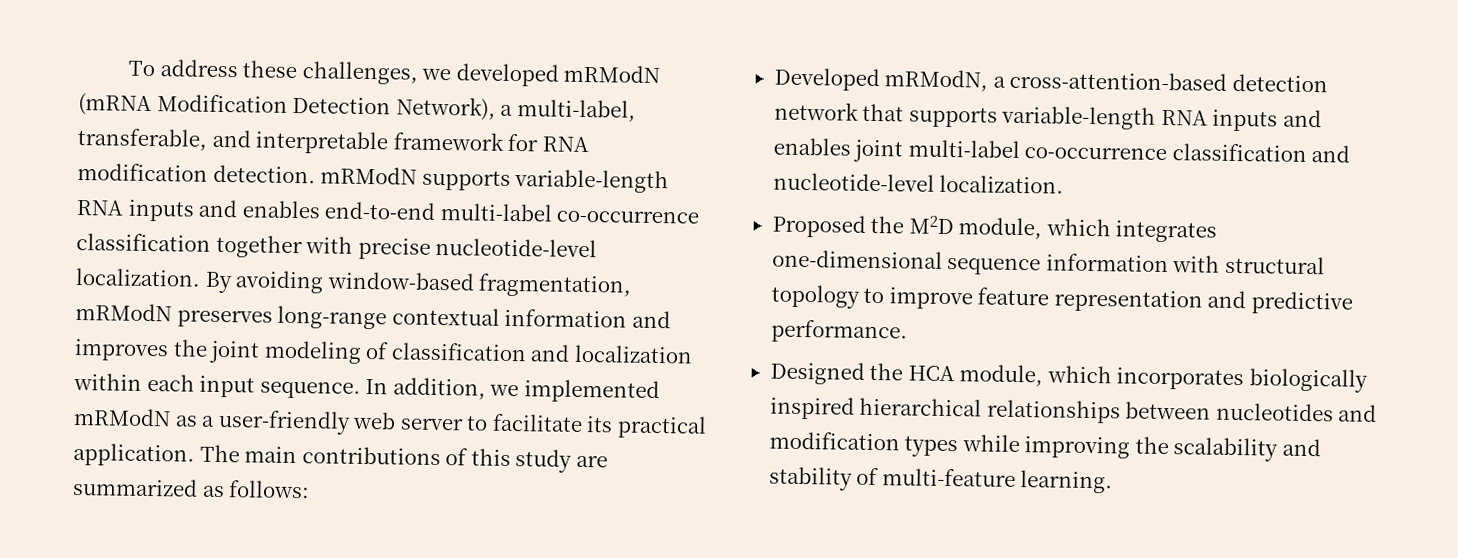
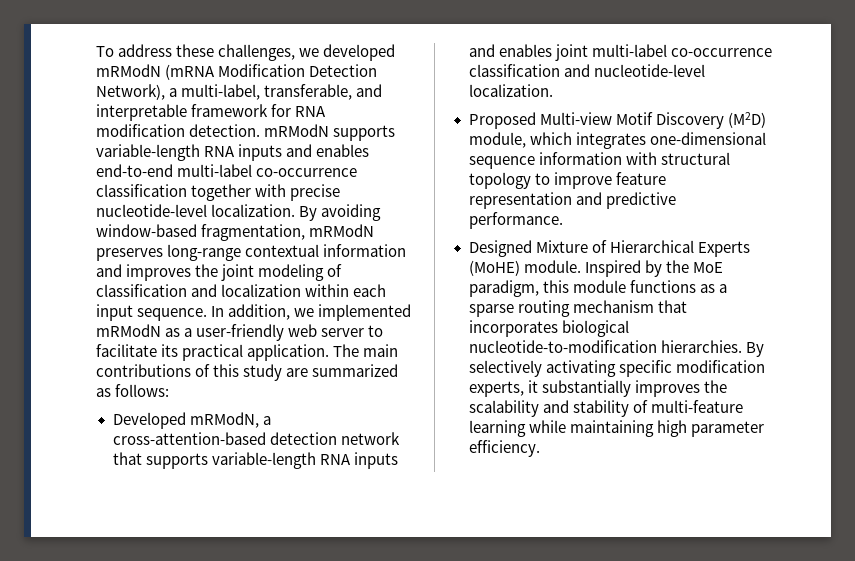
- Proposed the M2D module, which integrates one-dimensional sequence information with structural topology to improve feature representation and predictive performance.
+ Proposed Multi-view Motif Discovery (M2D) module, which integrates one-dimensional sequence information with structural topology to improve feature representation and predictive performance.
- Designed the HCA module, which incorporates biologically inspired hierarchical relationships between nucleotides and modification types while improving the scalability and stability of multi-feature learning.
+ Designed Mixture of Hierarchical Experts (MoHE) module. Inspired by the MoE paradigm, this module functions as a sparse routing mechanism that incorporates biological nucleotide-to-modification hierarchies. By selectively activating specific modification experts, it substantially improves the scalability and stability of multi-feature learning while maintaining high parameter efficiency.

